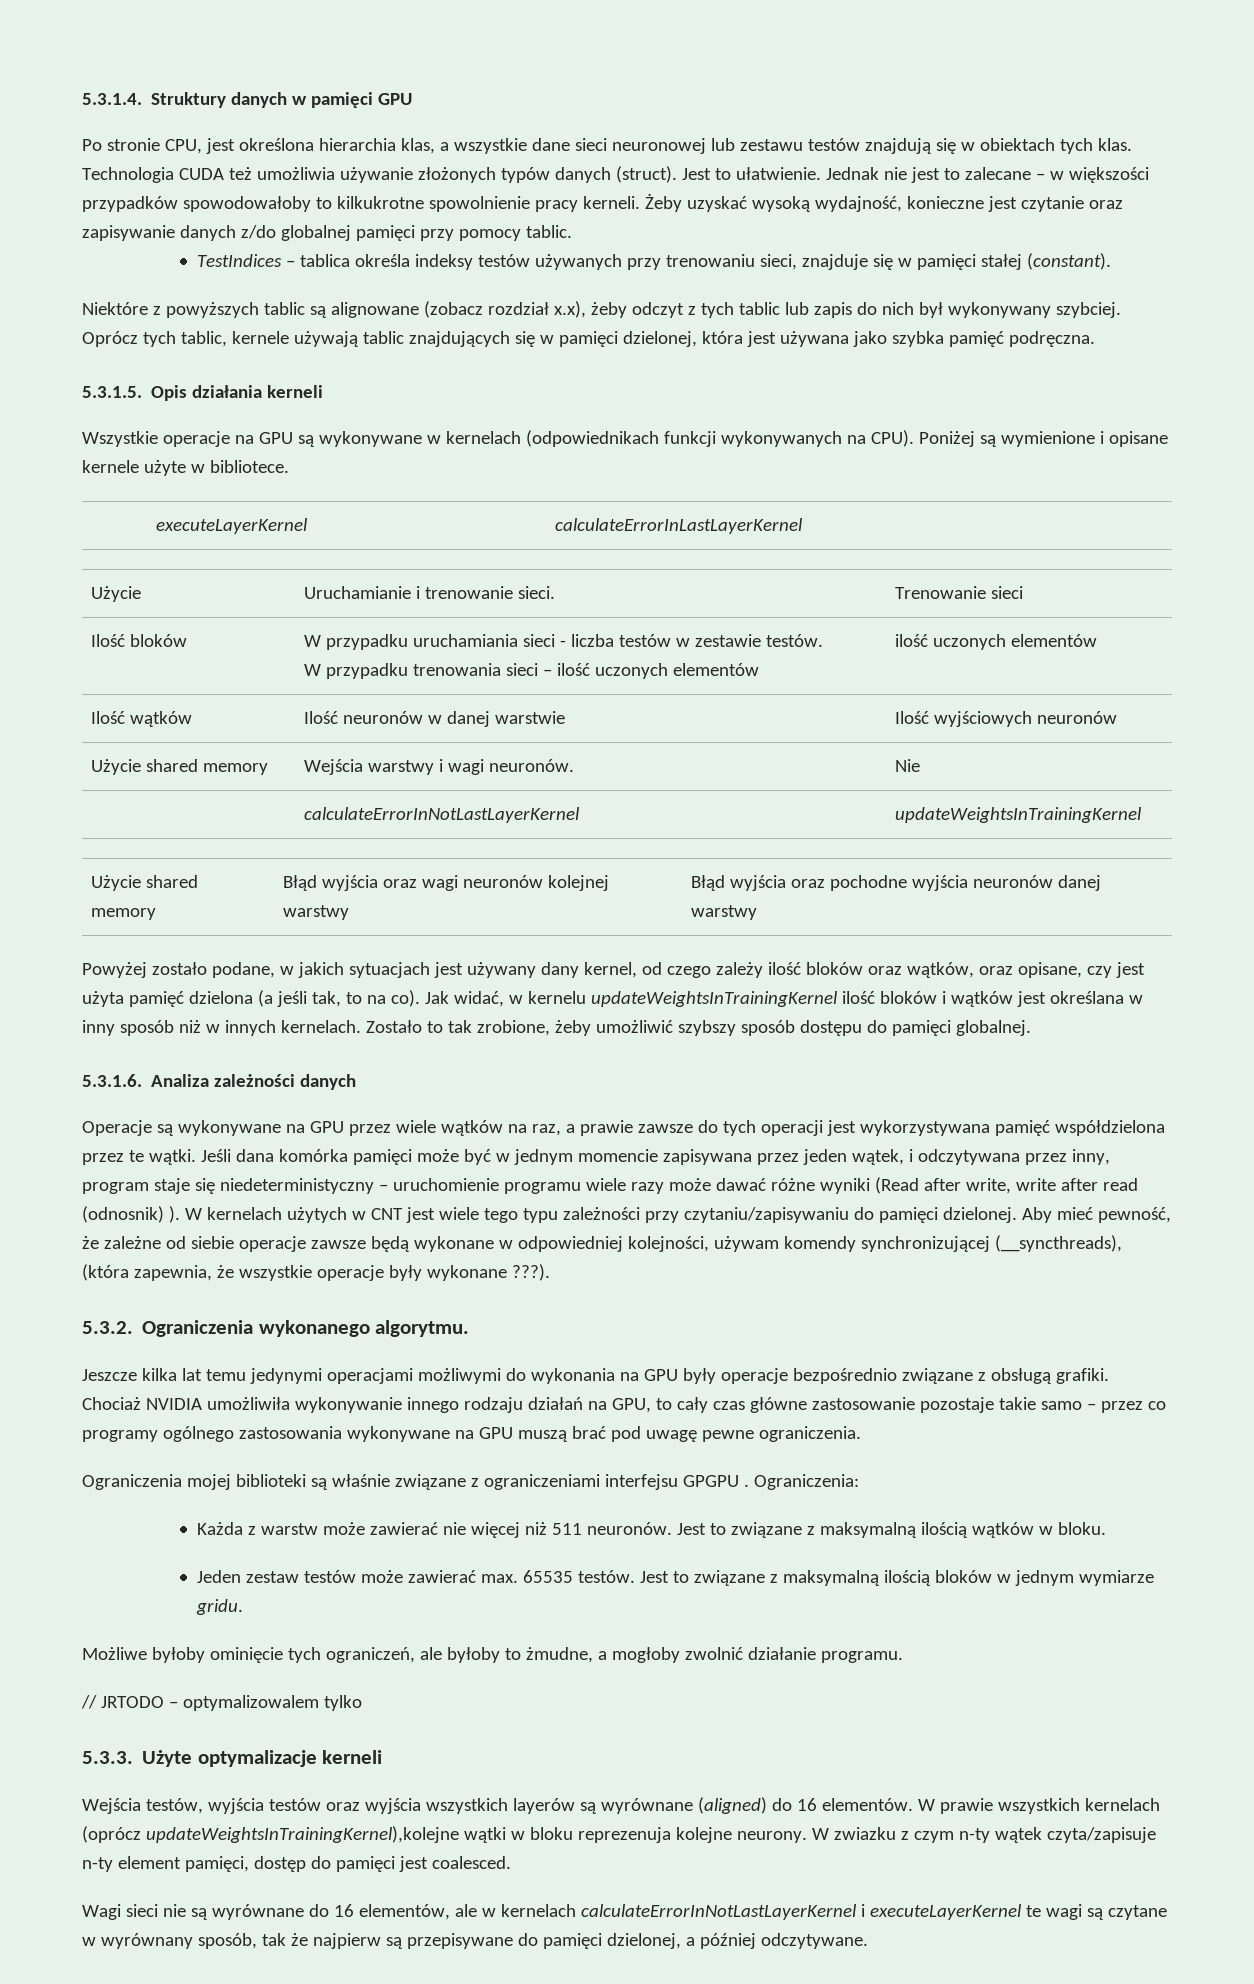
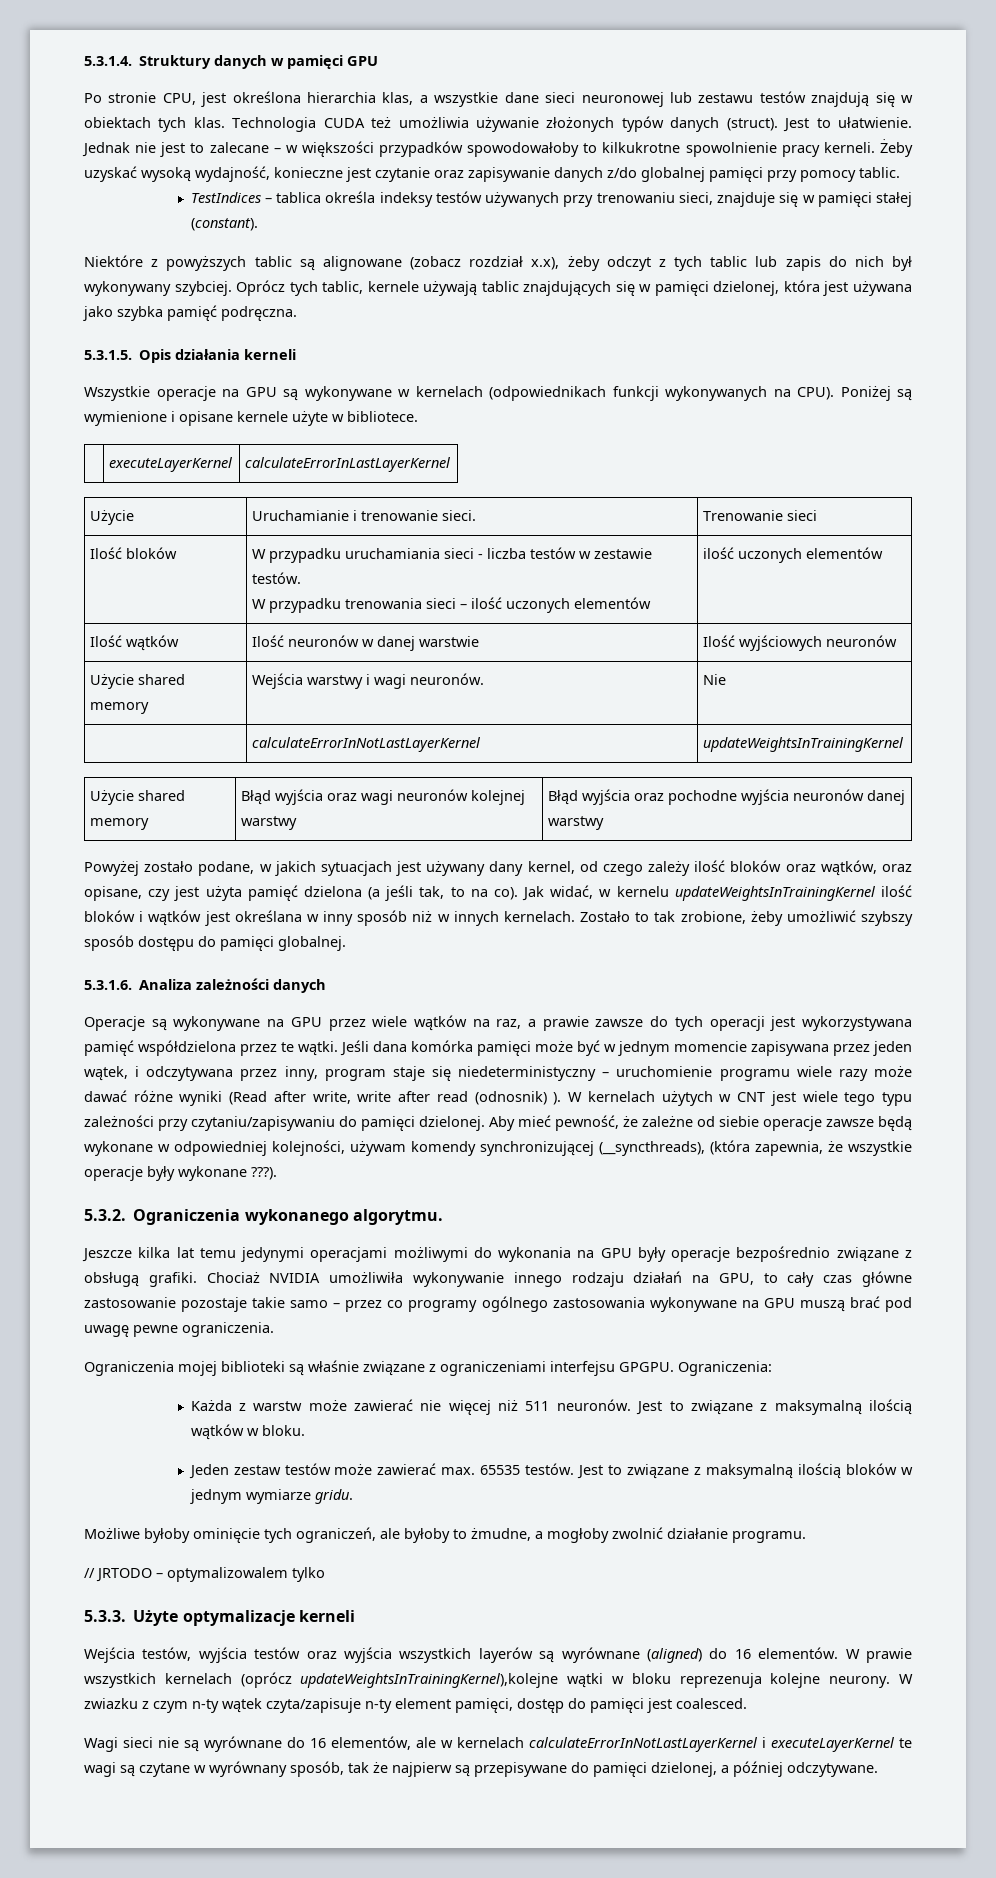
- Ograniczenia mojej biblioteki są właśnie związane z ograniczeniami interfejsu GPGPU .
+ Ograniczenia mojej biblioteki są właśnie związane z ograniczeniami interfejsu GPGPU.

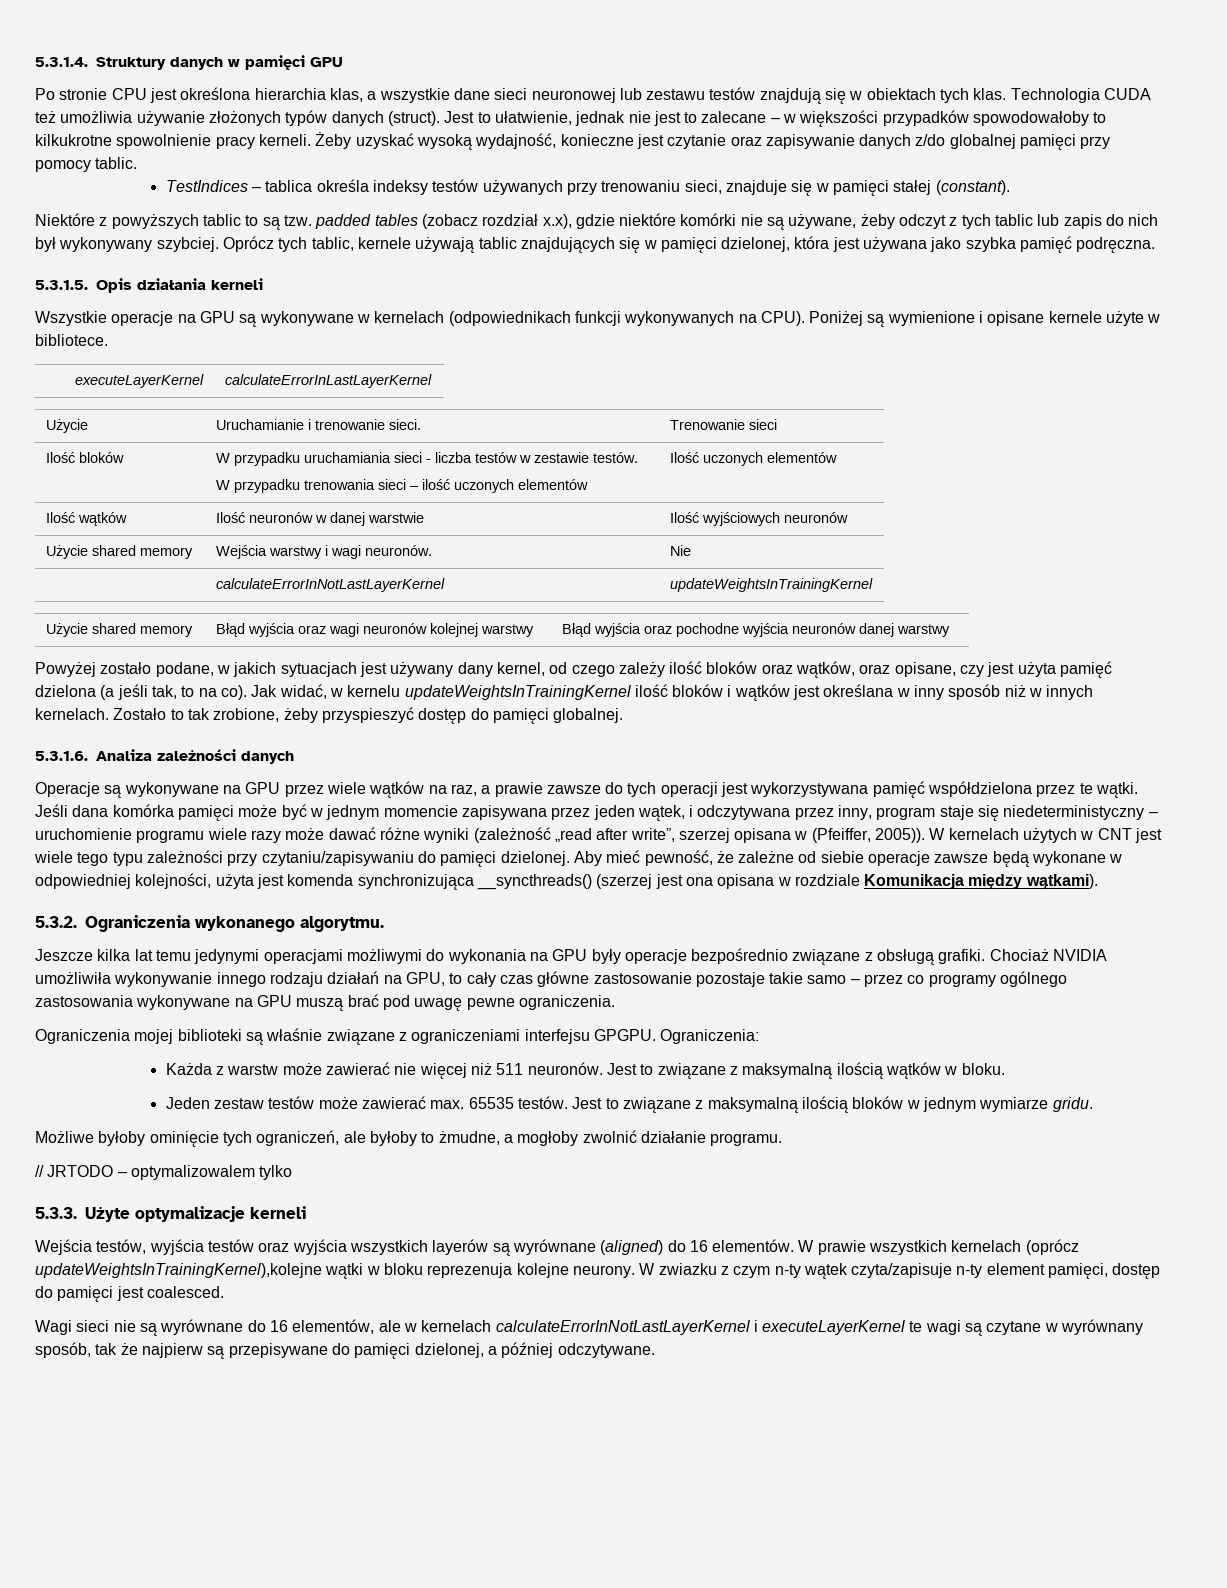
- Po stronie CPU, jest określona hierarchia klas, a wszystkie dane sieci neuronowej lub zestawu testów znajdują się w obiektach tych klas.
+ Po stronie CPU jest określona hierarchia klas, a wszystkie dane sieci neuronowej lub zestawu testów znajdują się w obiektach tych klas.
- Jest to ułatwienie. Jednak nie jest to zalecane – w większości przypadków spowodowałoby to kilkukrotne spowolnienie pracy kerneli.
+ Jest to ułatwienie, jednak nie jest to zalecane – w większości przypadków spowodowałoby to kilkukrotne spowolnienie pracy kerneli.
- Niektóre z powyższych tablic są alignowane (zobacz rozdział x.x), żeby odczyt z tych tablic lub zapis do nich był wykonywany szybciej.
+ Niektóre z powyższych tablic to są tzw. padded tables (zobacz rozdział x.x), gdzie niektóre komórki nie są używane, żeby odczyt z tych tablic lub zapis do nich był wykonywany szybciej.
  Ilość bloków | W przypadku uruchamiania sieci - liczba testów w zestawie testów.
- W przypadku trenowania sieci – ilość uczonych elementów | ilość uczonych elementów
+ W przypadku trenowania sieci – ilość uczonych elementów | Ilość uczonych elementów
- Zostało to tak zrobione, żeby umożliwić szybszy sposób dostępu do pamięci globalnej.
+ Zostało to tak zrobione, żeby przyspieszyć dostęp do pamięci globalnej.
- Jeśli dana komórka pamięci może być w jednym momencie zapisywana przez jeden wątek, i odczytywana przez inny, program staje się niedeterministyczny – uruchomienie programu wiele razy może dawać różne wyniki (Read after write, write after read (odnosnik) ).
+ Jeśli dana komórka pamięci może być w jednym momencie zapisywana przez jeden wątek, i odczytywana przez inny, program staje się niedeterministyczny – uruchomienie programu wiele razy może dawać różne wyniki (zależność „read after write”, szerzej opisana w (Pfeiffer, 2005)).
- Aby mieć pewność, że zależne od siebie operacje zawsze będą wykonane w odpowiedniej kolejności, używam komendy synchronizującej (__syncthreads), (która zapewnia, że wszystkie operacje były wykonane ???).
+ Aby mieć pewność, że zależne od siebie operacje zawsze będą wykonane w odpowiedniej kolejności, użyta jest komenda synchronizująca __syncthreads() (szerzej jest ona opisana w rozdziale Komunikacja między wątkami).

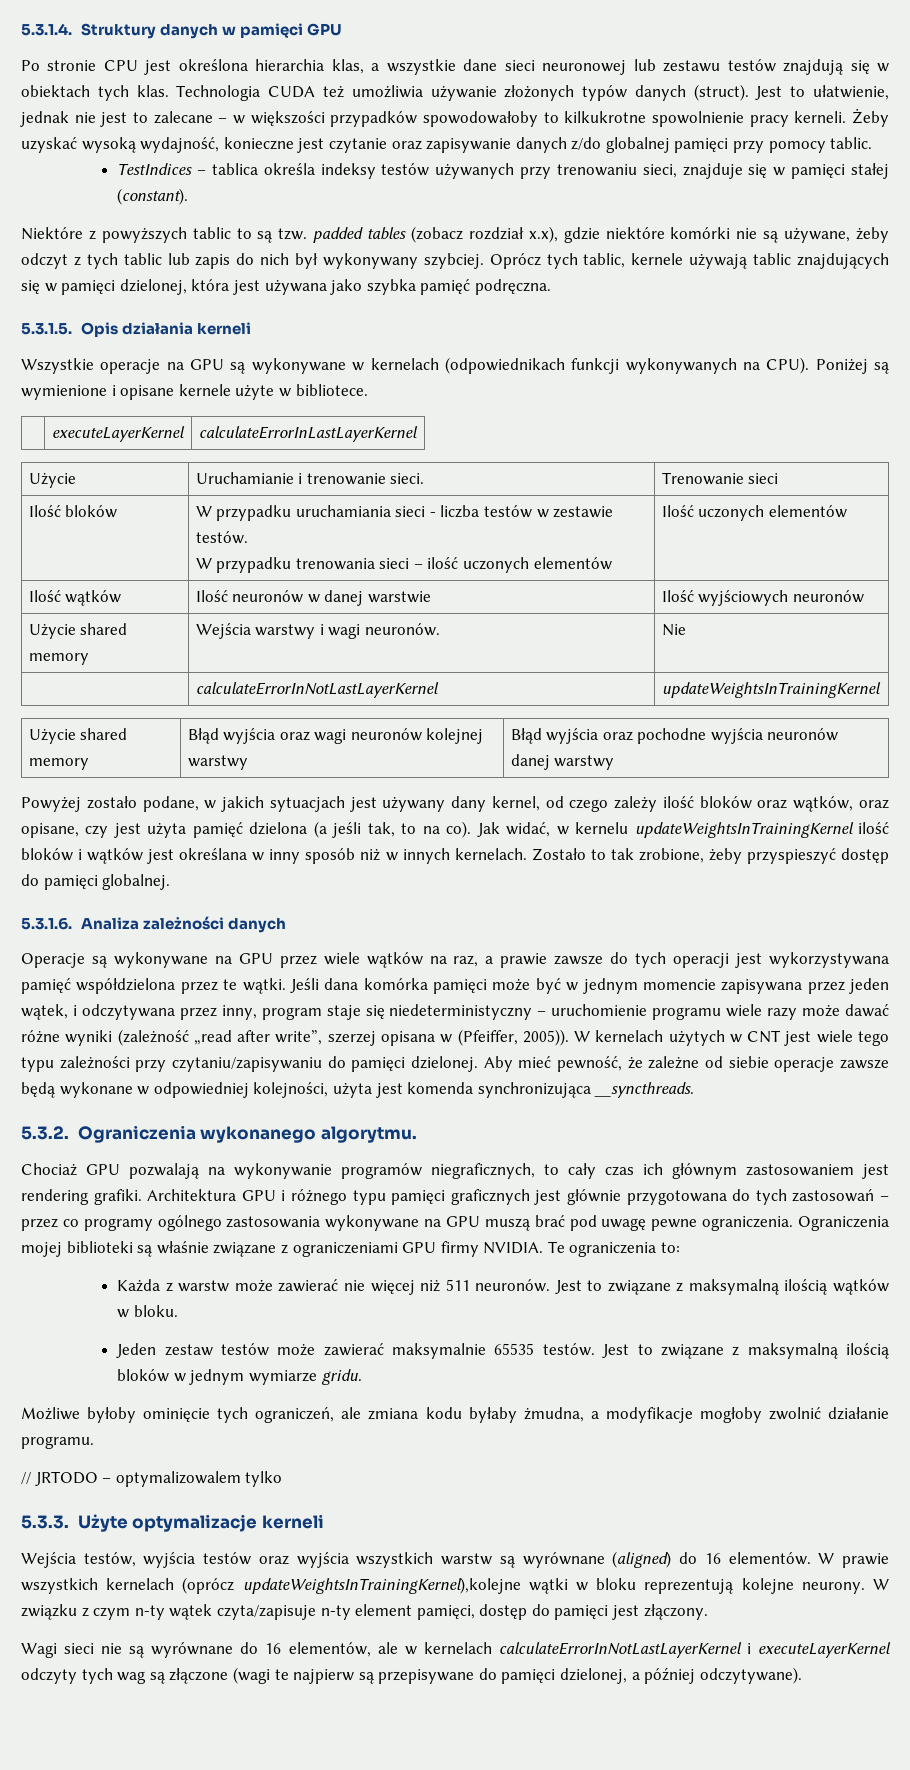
- Aby mieć pewność, że zależne od siebie operacje zawsze będą wykonane w odpowiedniej kolejności, użyta jest komenda synchronizująca __syncthreads() (szerzej jest ona opisana w rozdziale Komunikacja między wątkami).
+ Aby mieć pewność, że zależne od siebie operacje zawsze będą wykonane w odpowiedniej kolejności, użyta jest komenda synchronizująca __syncthreads.
  5.3.2. Ograniczenia wykonanego algorytmu.
- Jeszcze kilka lat temu jedynymi operacjami możliwymi do wykonania na GPU były operacje bezpośrednio związane z obsługą grafiki. Chociaż NVIDIA umożliwiła wykonywanie innego rodzaju działań na GPU, to cały czas główne zastosowanie pozostaje takie samo – przez co programy ogólnego zastosowania wykonywane na GPU muszą brać pod uwagę pewne ograniczenia.
- Ograniczenia mojej biblioteki są właśnie związane z ograniczeniami interfejsu GPGPU. Ograniczenia:
+ Chociaż GPU pozwalają na wykonywanie programów niegraficznych, to cały czas ich głównym zastosowaniem jest rendering grafiki. Architektura GPU i różnego typu pamięci graficznych jest głównie przygotowana do tych zastosowań – przez co programy ogólnego zastosowania wykonywane na GPU muszą brać pod uwagę pewne ograniczenia. Ograniczenia mojej biblioteki są właśnie związane z ograniczeniami GPU firmy NVIDIA. Te ograniczenia to:
- Jeden zestaw testów może zawierać max. 65535 testów.
+ Jeden zestaw testów może zawierać maksymalnie 65535 testów.
- Możliwe byłoby ominięcie tych ograniczeń, ale byłoby to żmudne, a mogłoby zwolnić działanie programu.
+ Możliwe byłoby ominięcie tych ograniczeń, ale zmiana kodu byłaby żmudna, a modyfikacje mogłoby zwolnić działanie programu.
- Wejścia testów, wyjścia testów oraz wyjścia wszystkich layerów są wyrównane (aligned) do 16 elementów.
+ Wejścia testów, wyjścia testów oraz wyjścia wszystkich warstw są wyrównane (aligned) do 16 elementów.
- W prawie wszystkich kernelach (oprócz updateWeightsInTrainingKernel),kolejne wątki w bloku reprezenuja kolejne neurony.
+ W prawie wszystkich kernelach (oprócz updateWeightsInTrainingKernel),kolejne wątki w bloku reprezentują kolejne neurony.
- W zwiazku z czym n-ty wątek czyta/zapisuje n-ty element pamięci, dostęp do pamięci jest coalesced.
+ W związku z czym n-ty wątek czyta/zapisuje n-ty element pamięci, dostęp do pamięci jest złączony.
- Wagi sieci nie są wyrównane do 16 elementów, ale w kernelach calculateErrorInNotLastLayerKernel i executeLayerKernel te wagi są czytane w wyrównany sposób, tak że najpierw są przepisywane do pamięci dzielonej, a później odczytywane.
+ Wagi sieci nie są wyrównane do 16 elementów, ale w kernelach calculateErrorInNotLastLayerKernel i executeLayerKernel odczyty tych wag są złączone (wagi te najpierw są przepisywane do pamięci dzielonej, a później odczytywane).

